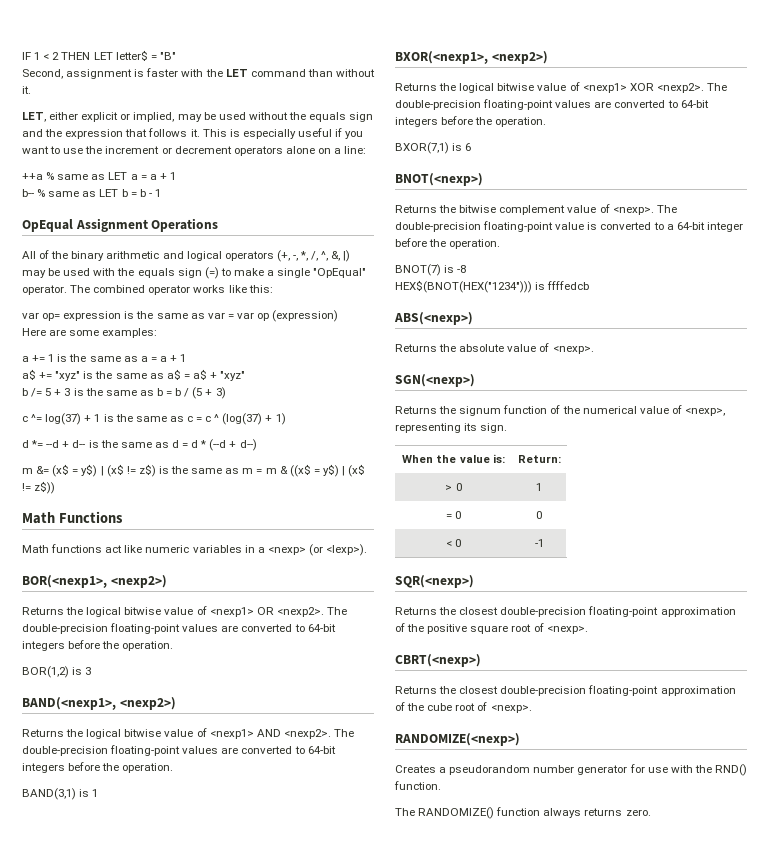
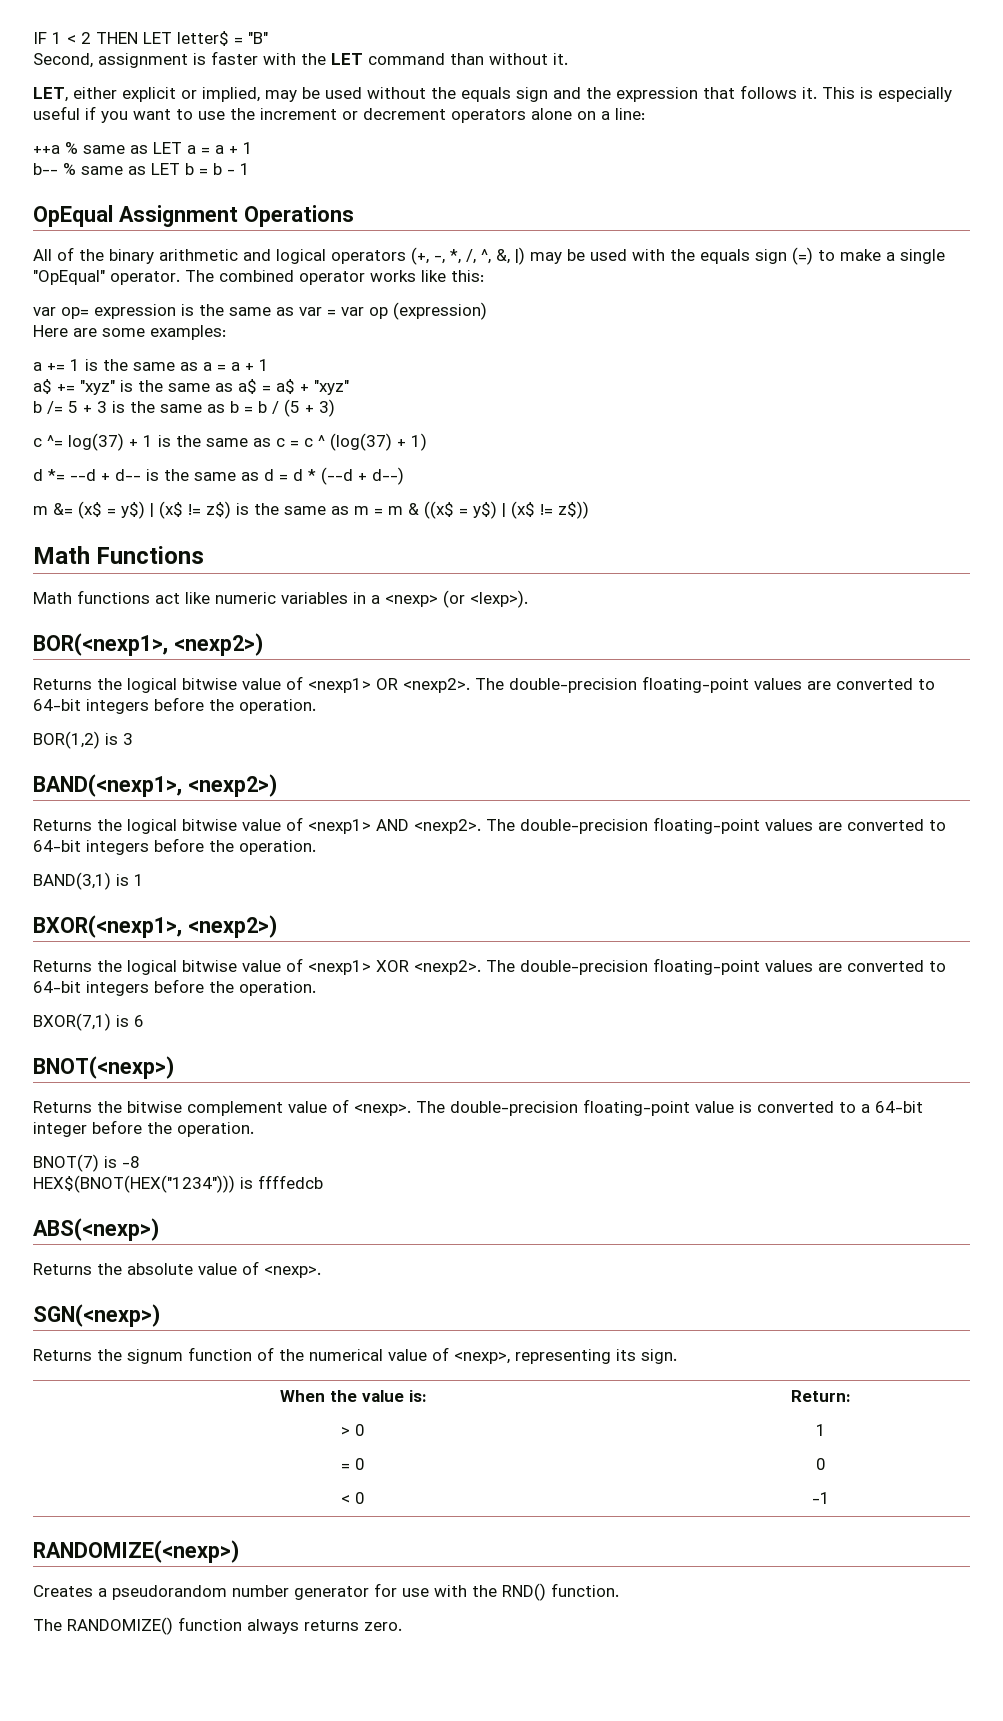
- SQR(<nexp>)
- Returns the closest double-precision floating-point approximation of the positive square root of <nexp>.
- CBRT(<nexp>)
- Returns the closest double-precision floating-point approximation of the cube root of <nexp>.

